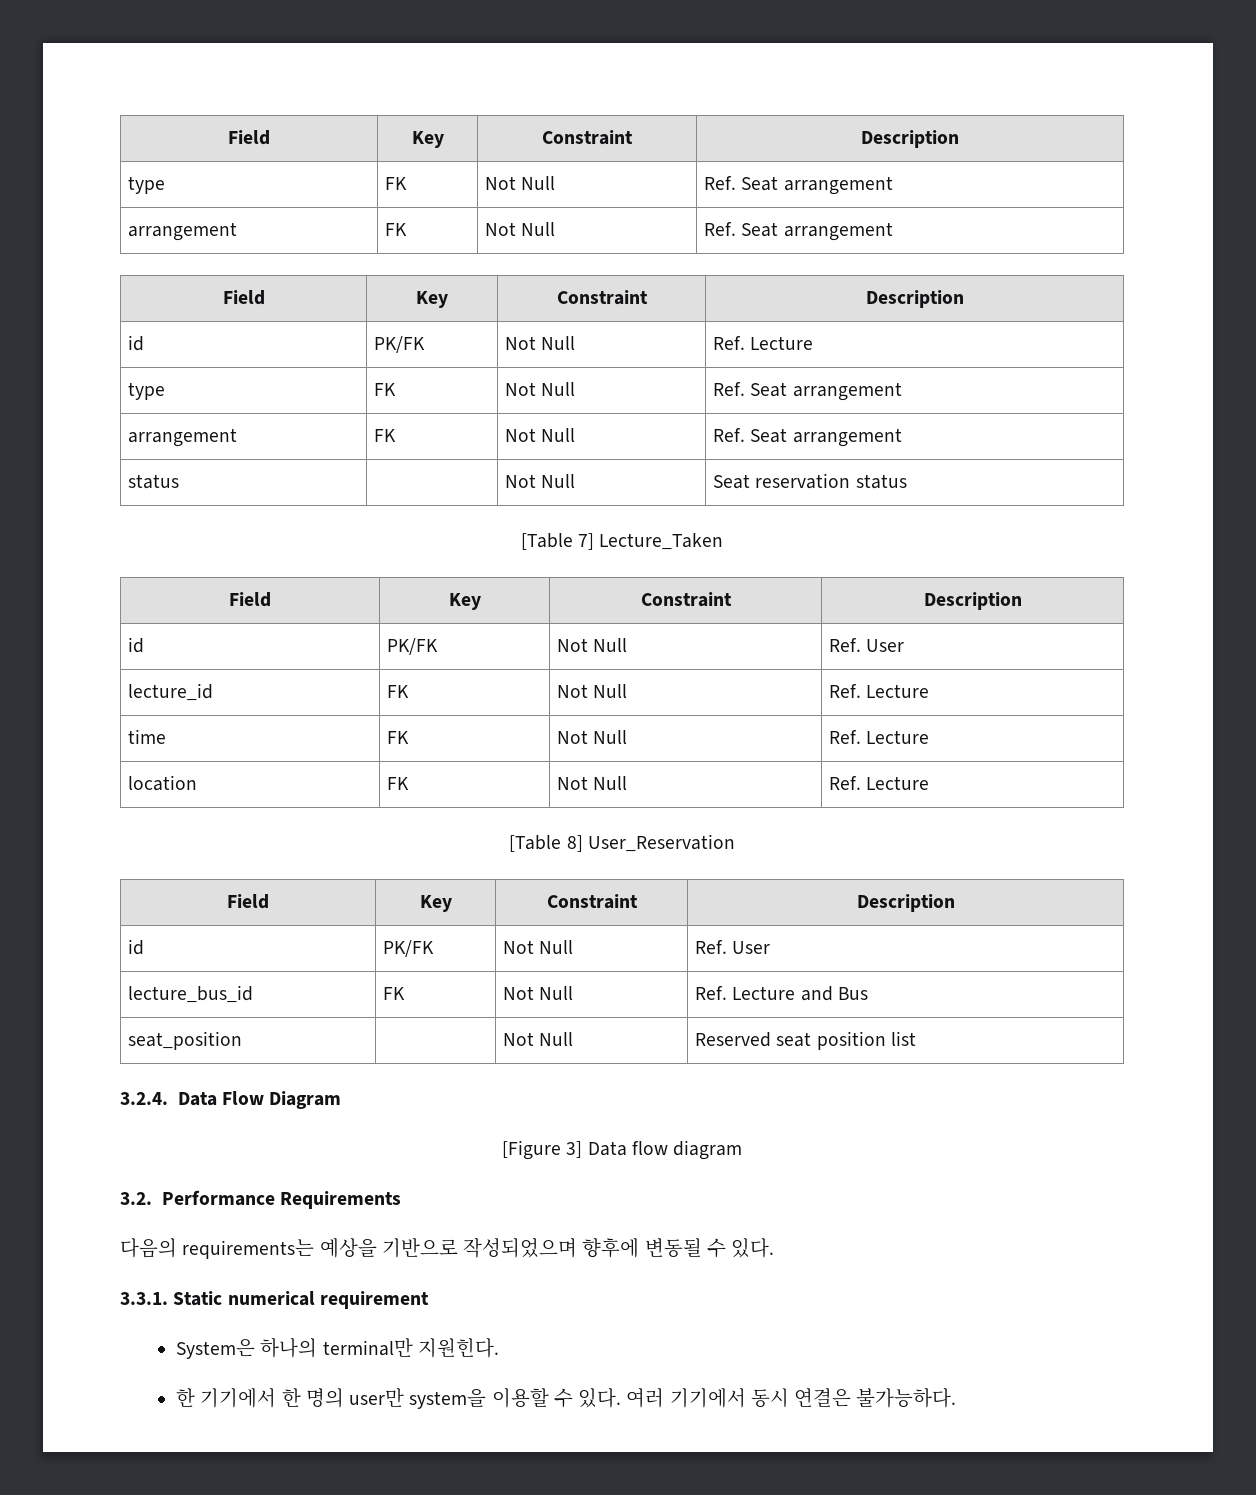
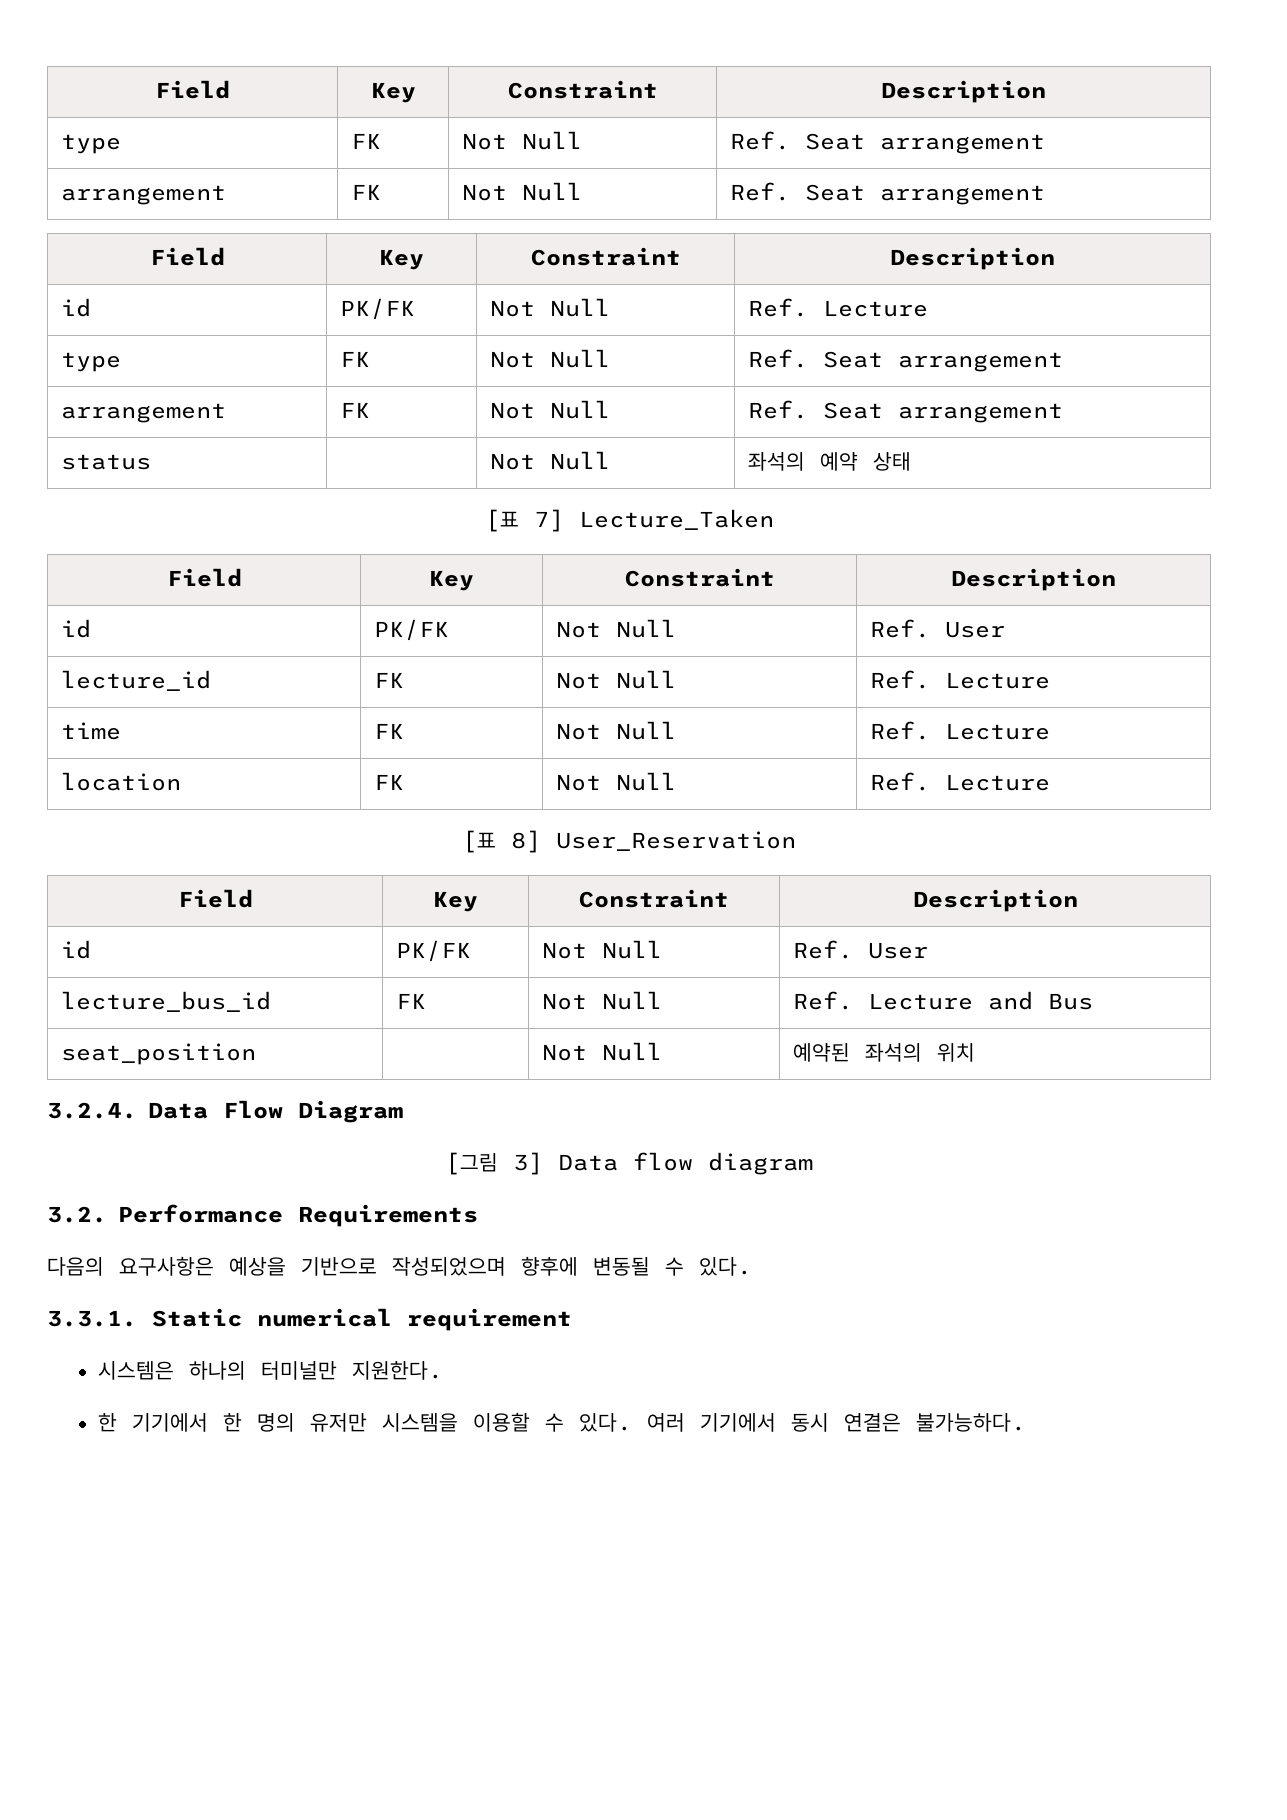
- status | | Not Null | Seat reservation status
- [Table 7] Lecture_Taken
+ status | | Not Null | 좌석의 예약 상태
+ [표 7] Lecture_Taken
- [Table 8] User_Reservation
+ [표 8] User_Reservation
- seat_position | | Not Null | Reserved seat position list
+ seat_position | | Not Null | 예약된 좌석의 위치
- [Figure 3] Data flow diagram
+ [그림 3] Data flow diagram
- 다음의 requirements는 예상을 기반으로 작성되었으며 향후에 변동될 수 있다.
+ 다음의 요구사항은 예상을 기반으로 작성되었으며 향후에 변동될 수 있다.
- System은 하나의 terminal만 지원힌다.
+ 시스템은 하나의 터미널만 지원한다.
- 한 기기에서 한 명의 user만 system을 이용할 수 있다.
+ 한 기기에서 한 명의 유저만 시스템을 이용할 수 있다.

